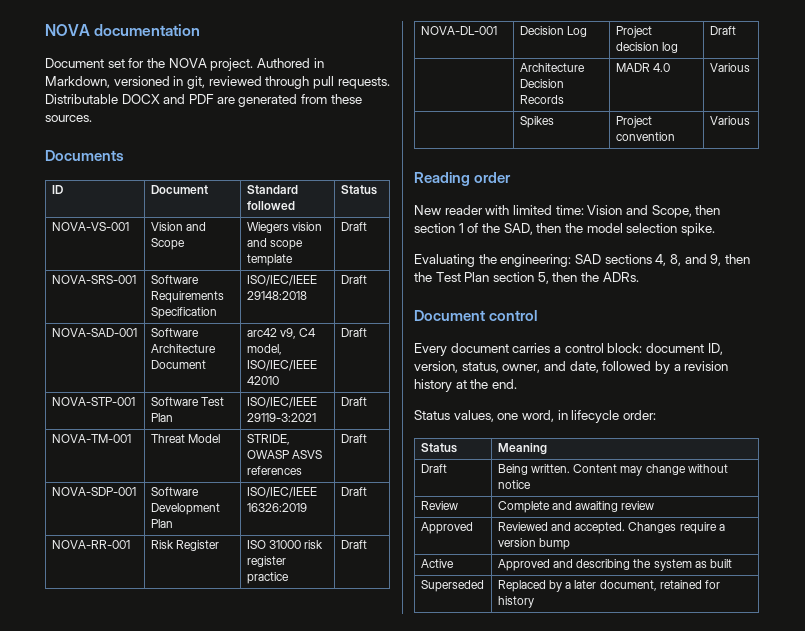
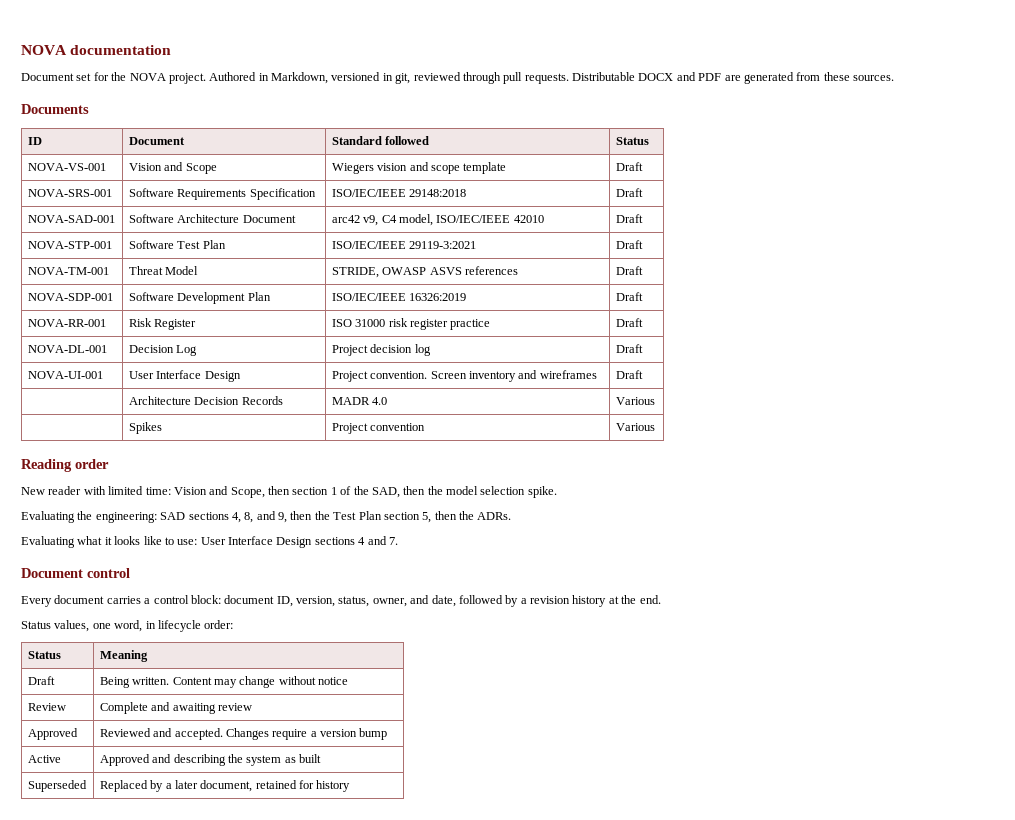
+ NOVA-UI-001 | User Interface Design | Project convention. Screen inventory and wireframes | Draft
+ Evaluating what it looks like to use: User Interface Design sections 4 and 7.

